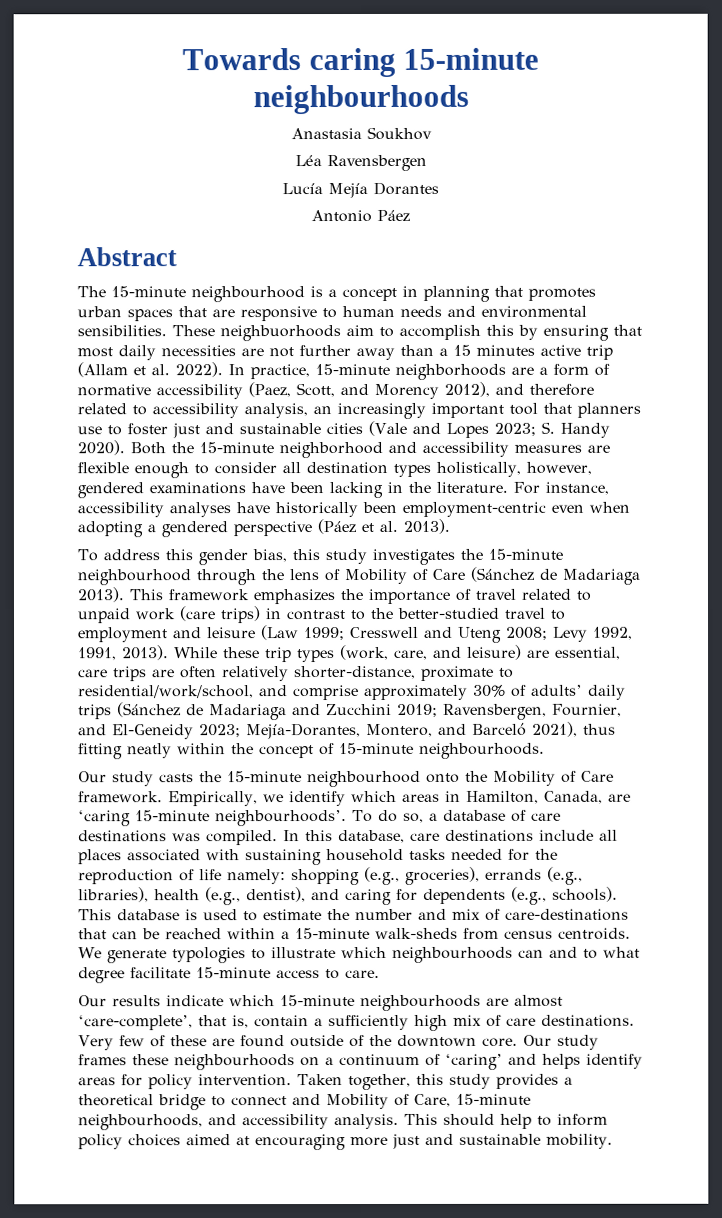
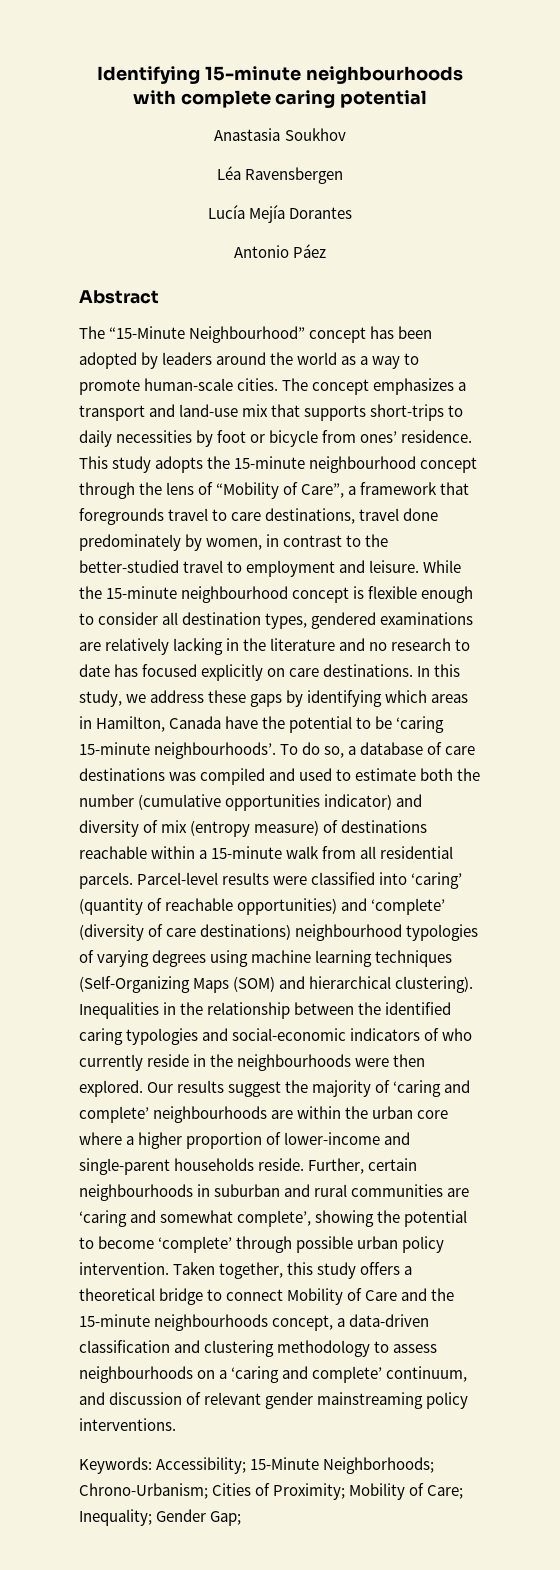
- Towards caring 15-minute neighbourhoods
+ Identifying 15-minute neighbourhoods with complete caring potential
- The 15-minute neighbourhood is a concept in planning that promotes urban spaces that are responsive to human needs and environmental sensibilities. These neighbuorhoods aim to accomplish this by ensuring that most daily necessities are not further away than a 15 minutes active trip (Allam et al. 2022). In practice, 15-minute neighborhoods are a form of normative accessibility (Paez, Scott, and Morency 2012), and therefore related to accessibility analysis, an increasingly important tool that planners use to foster just and sustainable cities (Vale and Lopes 2023; S. Handy 2020). Both the 15-minute neighborhood and accessibility measures are flexible enough to consider all destination types holistically, however, gendered examinations have been lacking in the literature. For instance, accessibility analyses have historically been employment-centric even when adopting a gendered perspective (Páez et al. 2013).
- To address this gender bias, this study investigates the 15-minute neighbourhood through the lens of Mobility of Care (Sánchez de Madariaga 2013). This framework emphasizes the importance of travel related to unpaid work (care trips) in contrast to the better-studied travel to employment and leisure (Law 1999; Cresswell and Uteng 2008; Levy 1992, 1991, 2013). While these trip types (work, care, and leisure) are essential, care trips are often relatively shorter-distance, proximate to residential/work/school, and comprise approximately 30% of adults’ daily trips (Sánchez de Madariaga and Zucchini 2019; Ravensbergen, Fournier, and El-Geneidy 2023; Mejía-Dorantes, Montero, and Barceló 2021), thus fitting neatly within the concept of 15-minute neighbourhoods.
- Our study casts the 15-minute neighbourhood onto the Mobility of Care framework. Empirically, we identify which areas in Hamilton, Canada, are ‘caring 15-minute neighbourhoods’.
+ The “15-Minute Neighbourhood” concept has been adopted by leaders around the world as a way to promote human-scale cities. The concept emphasizes a transport and land-use mix that supports short-trips to daily necessities by foot or bicycle from ones’ residence. This study adopts the 15-minute neighbourhood concept through the lens of “Mobility of Care”, a framework that foregrounds travel to care destinations, travel done predominately by women, in contrast to the better-studied travel to employment and leisure. While the 15-minute neighbourhood concept is flexible enough to consider all destination types, gendered examinations are relatively lacking in the literature and no research to date has focused explicitly on care destinations. In this study, we address these gaps by identifying which areas in Hamilton, Canada have the potential to be ‘caring 15-minute neighbourhoods’.
- To do so, a database of care destinations was compiled. In this database, care destinations include all places associated with sustaining household tasks needed for the reproduction of life namely: shopping (e.g., groceries), errands (e.g., libraries), health (e.g., dentist), and caring for dependents (e.g., schools). This database is used to estimate the number and mix of care-destinations that can be reached within a 15-minute walk-sheds from census centroids. We generate typologies to illustrate which neighbourhoods can and to what degree facilitate 15-minute access to care.
- Our results indicate which 15-minute neighbourhoods are almost ‘care-complete’, that is, contain a sufficiently high mix of care destinations. Very few of these are found outside of the downtown core. Our study frames these neighbourhoods on a continuum of ‘caring’ and helps identify areas for policy intervention.
+ To do so, a database of care destinations was compiled and used to estimate both the number (cumulative opportunities indicator) and diversity of mix (entropy measure) of destinations reachable within a 15-minute walk from all residential parcels. Parcel-level results were classified into ‘caring’ (quantity of reachable opportunities) and ‘complete’ (diversity of care destinations) neighbourhood typologies of varying degrees using machine learning techniques (Self-Organizing Maps (SOM) and hierarchical clustering). Inequalities in the relationship between the identified caring typologies and social-economic indicators of who currently reside in the neighbourhoods were then explored. Our results suggest the majority of ‘caring and complete’ neighbourhoods are within the urban core where a higher proportion of lower-income and single-parent households reside. Further, certain neighbourhoods in suburban and rural communities are ‘caring and somewhat complete’, showing the potential to become ‘complete’ through possible urban policy intervention.
- Taken together, this study provides a theoretical bridge to connect and Mobility of Care, 15-minute neighbourhoods, and accessibility analysis. This should help to inform policy choices aimed at encouraging more just and sustainable mobility.
+ Taken together, this study offers a theoretical bridge to connect Mobility of Care and the 15-minute neighbourhoods concept, a data-driven classification and clustering methodology to assess neighbourhoods on a ‘caring and complete’ continuum, and discussion of relevant gender mainstreaming policy interventions.
+ Keywords: Accessibility; 15-Minute Neighborhoods; Chrono-Urbanism; Cities of Proximity; Mobility of Care; Inequality; Gender Gap;

